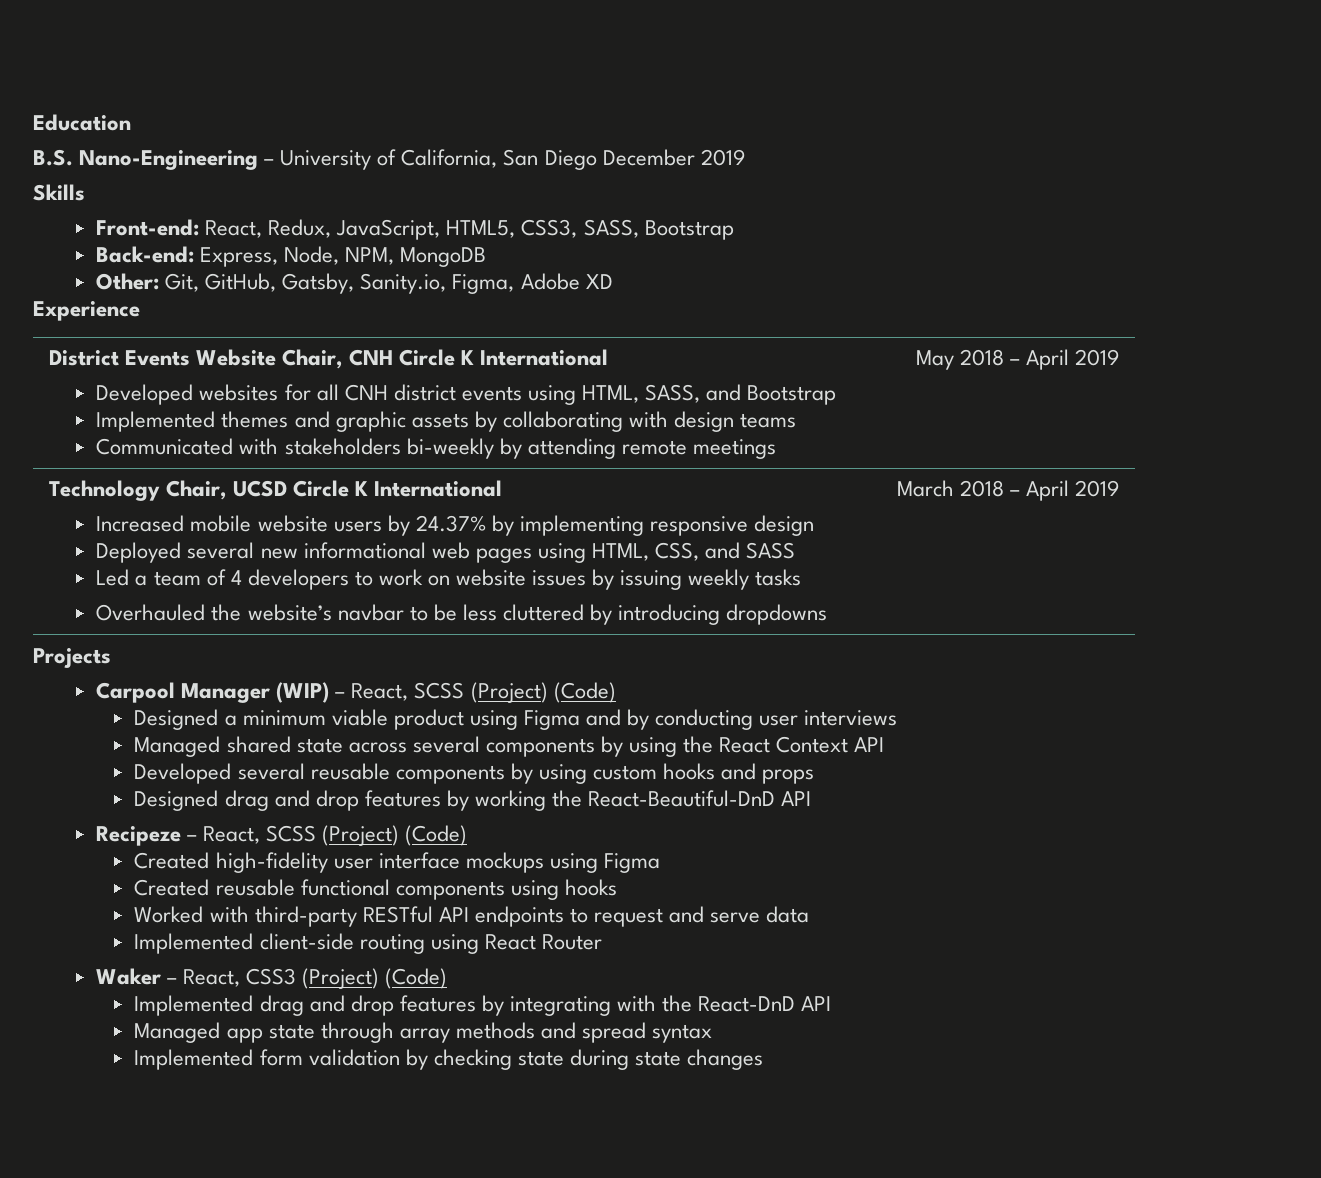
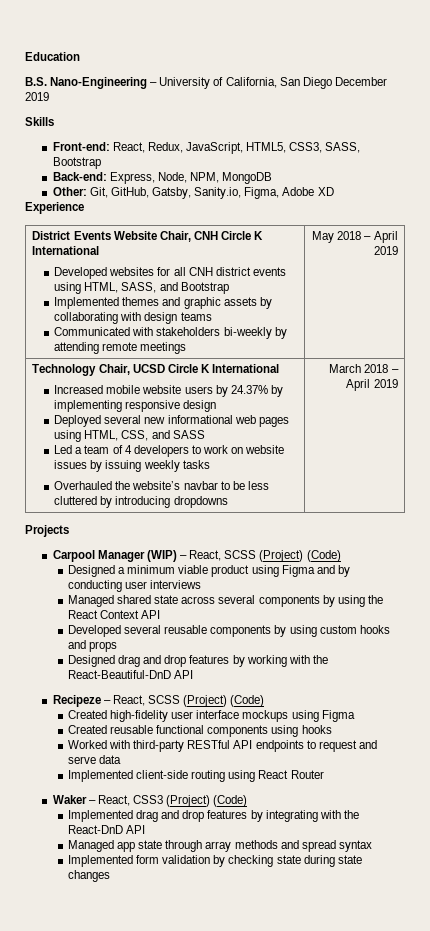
- Designed drag and drop features by working the React-Beautiful-DnD API
+ Designed drag and drop features by working with the React-Beautiful-DnD API

